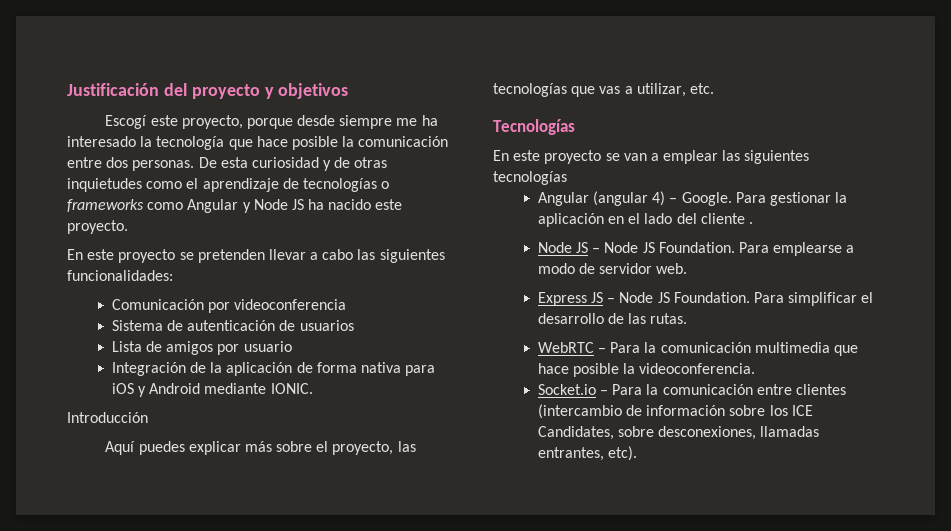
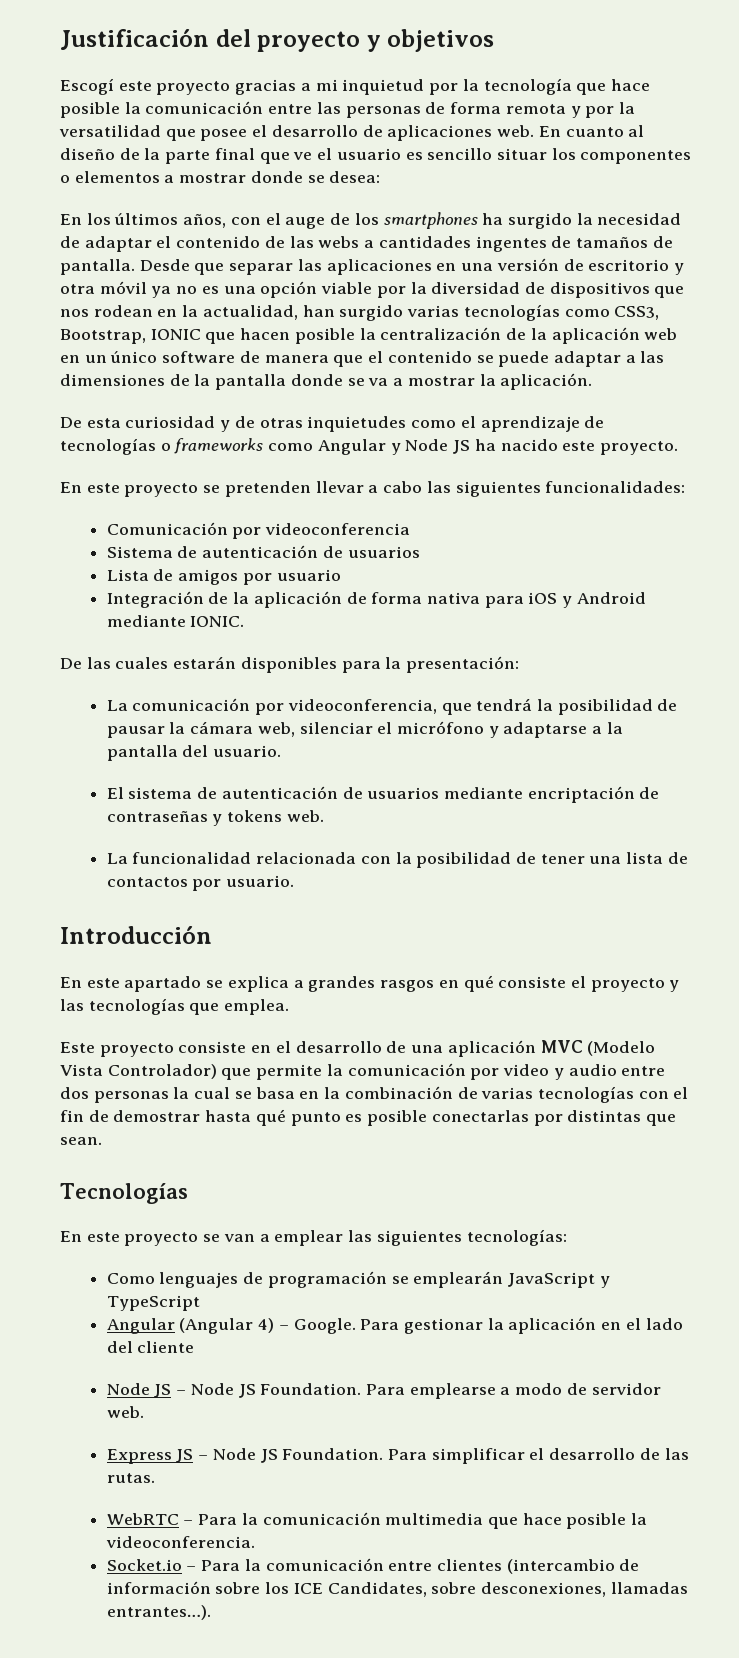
- Escogí este proyecto, porque desde siempre me ha interesado la tecnología que hace posible la comunicación entre dos personas. De esta curiosidad y de otras inquietudes como el aprendizaje de tecnologías o frameworks como Angular y Node JS ha nacido este proyecto.
+ Escogí este proyecto gracias a mi inquietud por la tecnología que hace posible la comunicación entre las personas de forma remota y por la versatilidad que posee el desarrollo de aplicaciones web. En cuanto al diseño de la parte final que ve el usuario es sencillo situar los componentes o elementos a mostrar donde se desea:
+ En los últimos años, con el auge de los smartphones ha surgido la necesidad de adaptar el contenido de las webs a cantidades ingentes de tamaños de pantalla. Desde que separar las aplicaciones en una versión de escritorio y otra móvil ya no es una opción viable por la diversidad de dispositivos que nos rodean en la actualidad, han surgido varias tecnologías como CSS3, Bootstrap, IONIC que hacen posible la centralización de la aplicación web en un único software de manera que el contenido se puede adaptar a las dimensiones de la pantalla donde se va a mostrar la aplicación.
+ De esta curiosidad y de otras inquietudes como el aprendizaje de tecnologías o frameworks como Angular y Node JS ha nacido este proyecto.
+ De las cuales estarán disponibles para la presentación:
+ La comunicación por videoconferencia, que tendrá la posibilidad de pausar la cámara web, silenciar el micrófono y adaptarse a la pantalla del usuario.
+ El sistema de autenticación de usuarios mediante encriptación de contraseñas y tokens web.
+ La funcionalidad relacionada con la posibilidad de tener una lista de contactos por usuario.
  Introducción
- Aquí puedes explicar más sobre el proyecto, las tecnologías que vas a utilizar, etc.
+ En este apartado se explica a grandes rasgos en qué consiste el proyecto y las tecnologías que emplea.
+ Este proyecto consiste en el desarrollo de una aplicación MVC (Modelo Vista Controlador) que permite la comunicación por video y audio entre dos personas la cual se basa en la combinación de varias tecnologías con el fin de demostrar hasta qué punto es posible conectarlas por distintas que sean.
- En este proyecto se van a emplear las siguientes tecnologías
- Angular (angular 4) – Google.
+ En este proyecto se van a emplear las siguientes tecnologías:
+ Como lenguajes de programación se emplearán JavaScript y TypeScript
+ Angular (Angular 4) – Google.
- Para gestionar la aplicación en el lado del cliente .
+ Para gestionar la aplicación en el lado del cliente
- Socket.io – Para la comunicación entre clientes (intercambio de información sobre los ICE Candidates, sobre desconexiones, llamadas entrantes, etc).
+ Socket.io – Para la comunicación entre clientes (intercambio de información sobre los ICE Candidates, sobre desconexiones, llamadas entrantes…).

